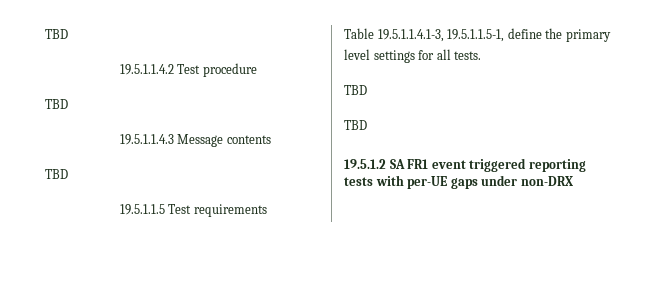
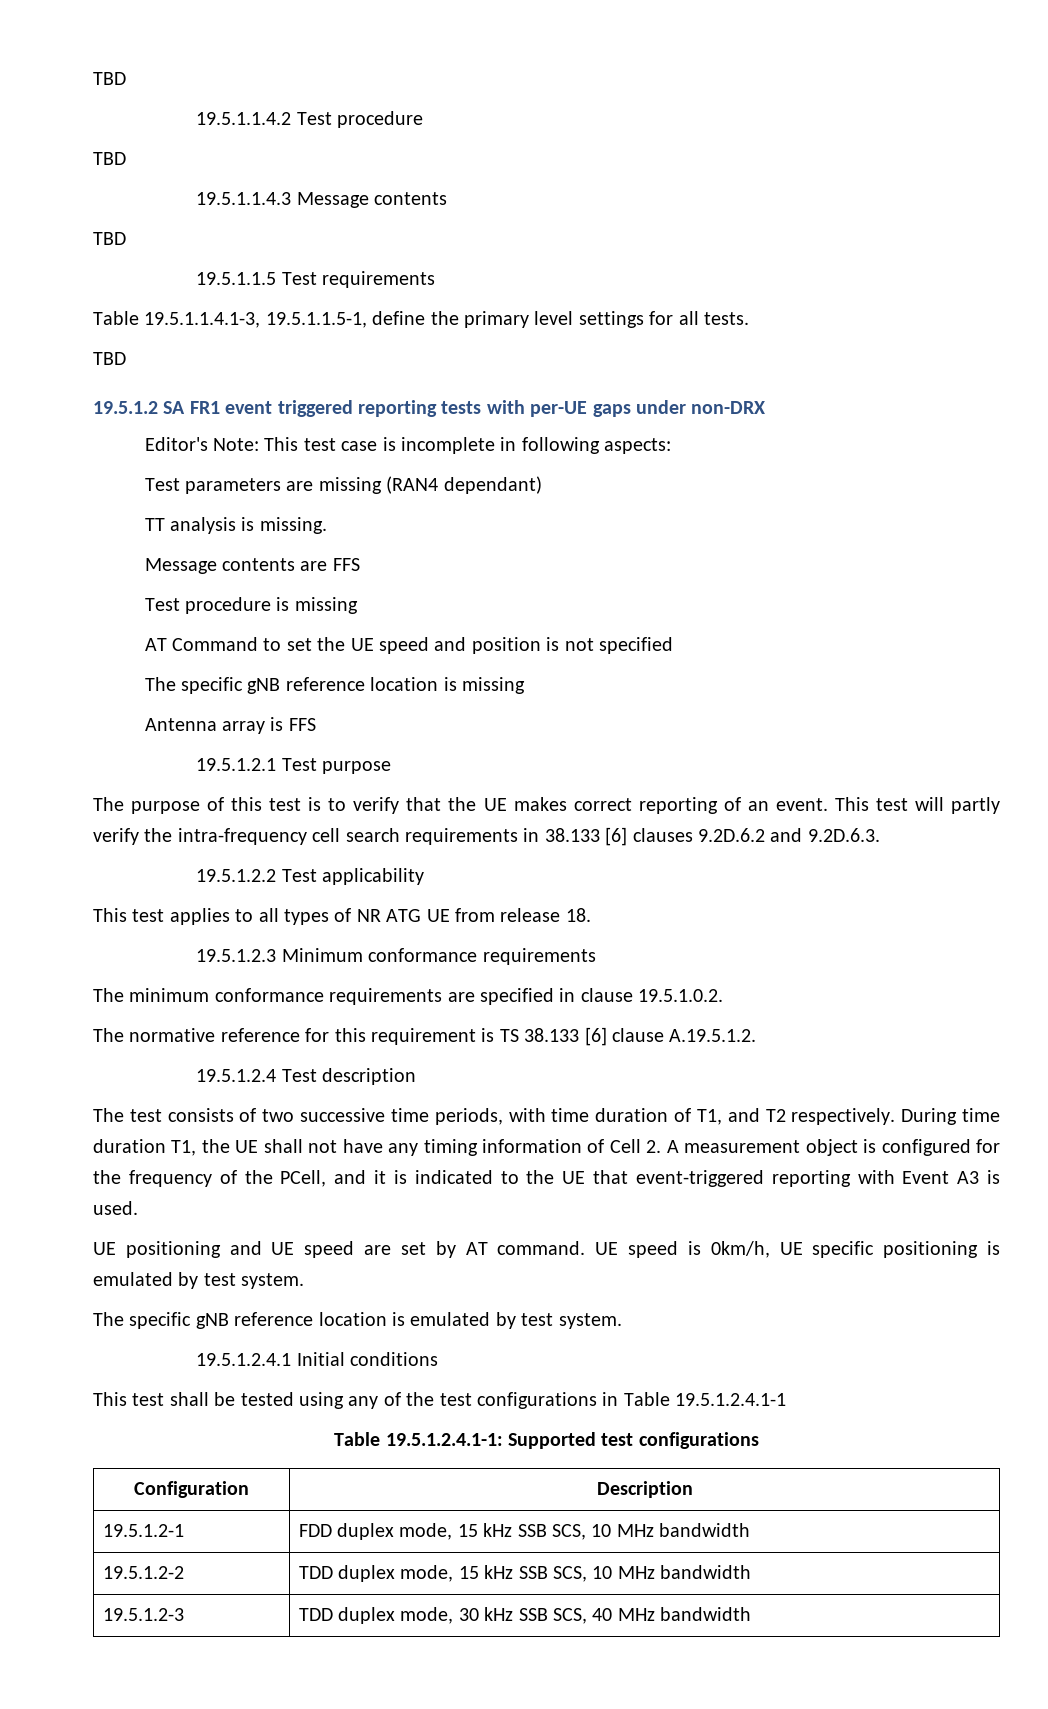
  Table 19.5.1.1.4.1-3, 19.5.1.1.5-1, define the primary level settings for all tests.
- TBD
+ Editor's Note: This test case is incomplete in following aspects:
+ Test parameters are missing (RAN4 dependant)
+ TT analysis is missing.
+ Message contents are FFS
+ Test procedure is missing
+ AT Command to set the UE speed and position is not specified
+ The specific gNB reference location is missing
+ Antenna array is FFS
+ 19.5.1.2.1 Test purpose
+ The purpose of this test is to verify that the UE makes correct reporting of an event. This test will partly verify the intra-frequency cell search requirements in 38.133 [6] clauses 9.2D.6.2 and 9.2D.6.3.
+ 19.5.1.2.2 Test applicability
+ This test applies to all types of NR ATG UE from release 18.
+ 19.5.1.2.3 Minimum conformance requirements
+ The minimum conformance requirements are specified in clause 19.5.1.0.2.
+ The normative reference for this requirement is TS 38.133 [6] clause A.19.5.1.2.
+ 19.5.1.2.4 Test description
+ The test consists of two successive time periods, with time duration of T1, and T2 respectively. During time duration T1, the UE shall not have any timing information of Cell 2. A measurement object is configured for the frequency of the PCell, and it is indicated to the UE that event-triggered reporting with Event A3 is used.
+ UE positioning and UE speed are set by AT command. UE speed is 0km/h, UE specific positioning is emulated by test system.
+ The specific gNB reference location is emulated by test system.
+ 19.5.1.2.4.1 Initial conditions
+ This test shall be tested using any of the test configurations in Table 19.5.1.2.4.1-1
+ Table 19.5.1.2.4.1-1: Supported test configurations
+ Configuration | Description
+ 19.5.1.2-1 | FDD duplex mode, 15 kHz SSB SCS, 10 MHz bandwidth
+ 19.5.1.2-2 | TDD duplex mode, 15 kHz SSB SCS, 10 MHz bandwidth
+ 19.5.1.2-3 | TDD duplex mode, 30 kHz SSB SCS, 40 MHz bandwidth

